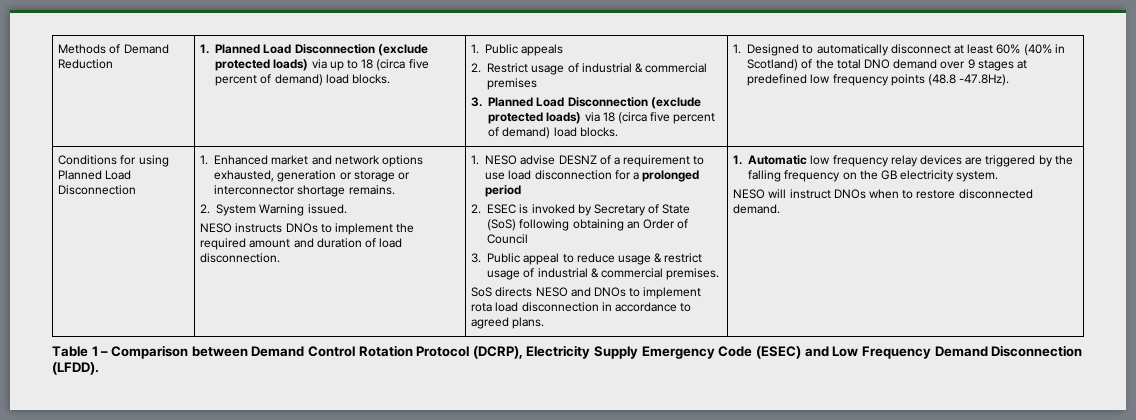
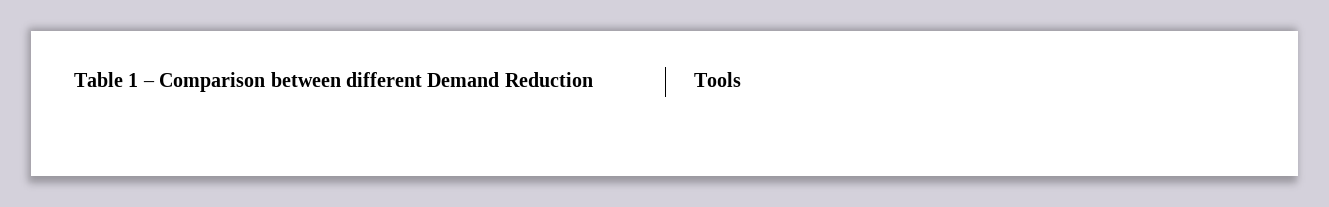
- Methods of Demand Reduction | 1. Planned Load Disconnection (exclude protected loads) via up to 18 (circa five percent of demand) load blocks. | 1. Public appeals
- 2. Restrict usage of industrial & commercial premises
- 3. Planned Load Disconnection (exclude protected loads) via 18 (circa five percent of demand) load blocks. | 1. Designed to automatically disconnect at least 60% (40% in Scotland) of the total DNO demand over 9 stages at predefined low frequency points (48.8 -47.8Hz).
- Conditions for using Planned Load Disconnection | 1. Enhanced market and network options exhausted, generation or storage or interconnector shortage remains.
- 2. System Warning issued.
- NESO instructs DNOs to implement the required amount and duration of load disconnection. | 1. NESO advise DESNZ of a requirement to use load disconnection for a prolonged period
- 2. ESEC is invoked by Secretary of State (SoS) following obtaining an Order of Council
- 3. Public appeal to reduce usage & restrict usage of industrial & commercial premises.
- SoS directs NESO and DNOs to implement rota load disconnection in accordance to agreed plans. | 1. Automatic low frequency relay devices are triggered by the falling frequency on the GB electricity system.
- NESO will instruct DNOs when to restore disconnected demand.
- Table 1 – Comparison between Demand Control Rotation Protocol (DCRP), Electricity Supply Emergency Code (ESEC) and Low Frequency Demand Disconnection (LFDD).
+ Table 1 – Comparison between different Demand Reduction Tools

